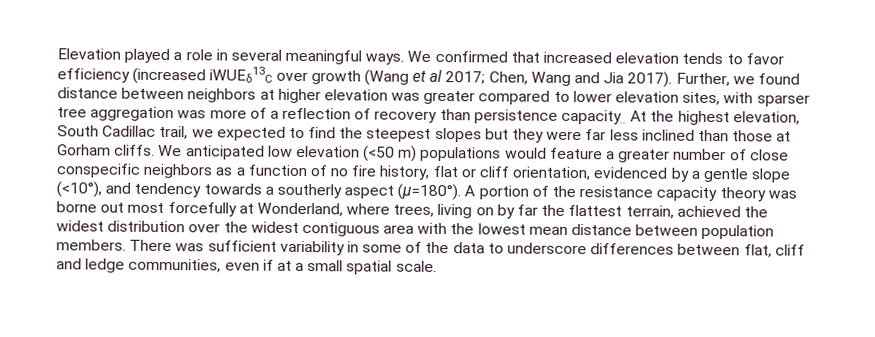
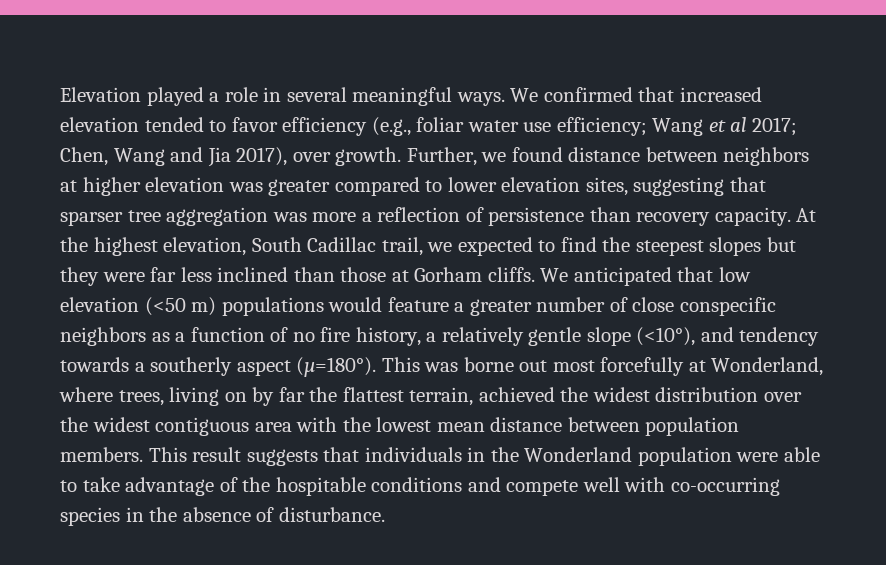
- We confirmed that increased elevation tends to favor efficiency (increased iWUEδ13C over growth (Wang et al 2017; Chen, Wang and Jia 2017).
+ We confirmed that increased elevation tended to favor efficiency (e.g., foliar water use efficiency; Wang et al 2017; Chen, Wang and Jia 2017), over growth.
- Further, we found distance between neighbors at higher elevation was greater compared to lower elevation sites, with sparser tree aggregation was more of a reflection of recovery than persistence capacity..
+ Further, we found distance between neighbors at higher elevation was greater compared to lower elevation sites, suggesting that sparser tree aggregation was more a reflection of persistence than recovery capacity.
- We anticipated low elevation (<50 m) populations would feature a greater number of close conspecific neighbors as a function of no fire history, flat or cliff orientation, evidenced by a gentle slope (<10°), and tendency towards a southerly aspect (µ=180°).
+ We anticipated that low elevation (<50 m) populations would feature a greater number of close conspecific neighbors as a function of no fire history, a relatively gentle slope (<10°), and tendency towards a southerly aspect (µ=180°).
- A portion of the resistance capacity theory was borne out most forcefully at Wonderland, where trees, living on by far the flattest terrain, achieved the widest distribution over the widest contiguous area with the lowest mean distance between population members.
+ This was borne out most forcefully at Wonderland, where trees, living on by far the flattest terrain, achieved the widest distribution over the widest contiguous area with the lowest mean distance between population members.
- There was sufficient variability in some of the data to underscore differences between flat, cliff and ledge communities, even if at a small spatial scale.
+ This result suggests that individuals in the Wonderland population were able to take advantage of the hospitable conditions and compete well with co-occurring species in the absence of disturbance.

